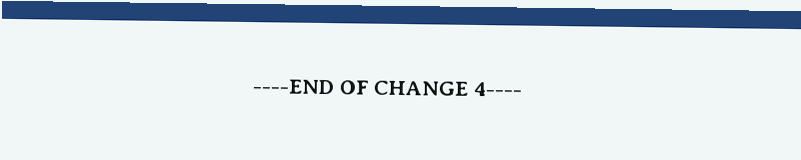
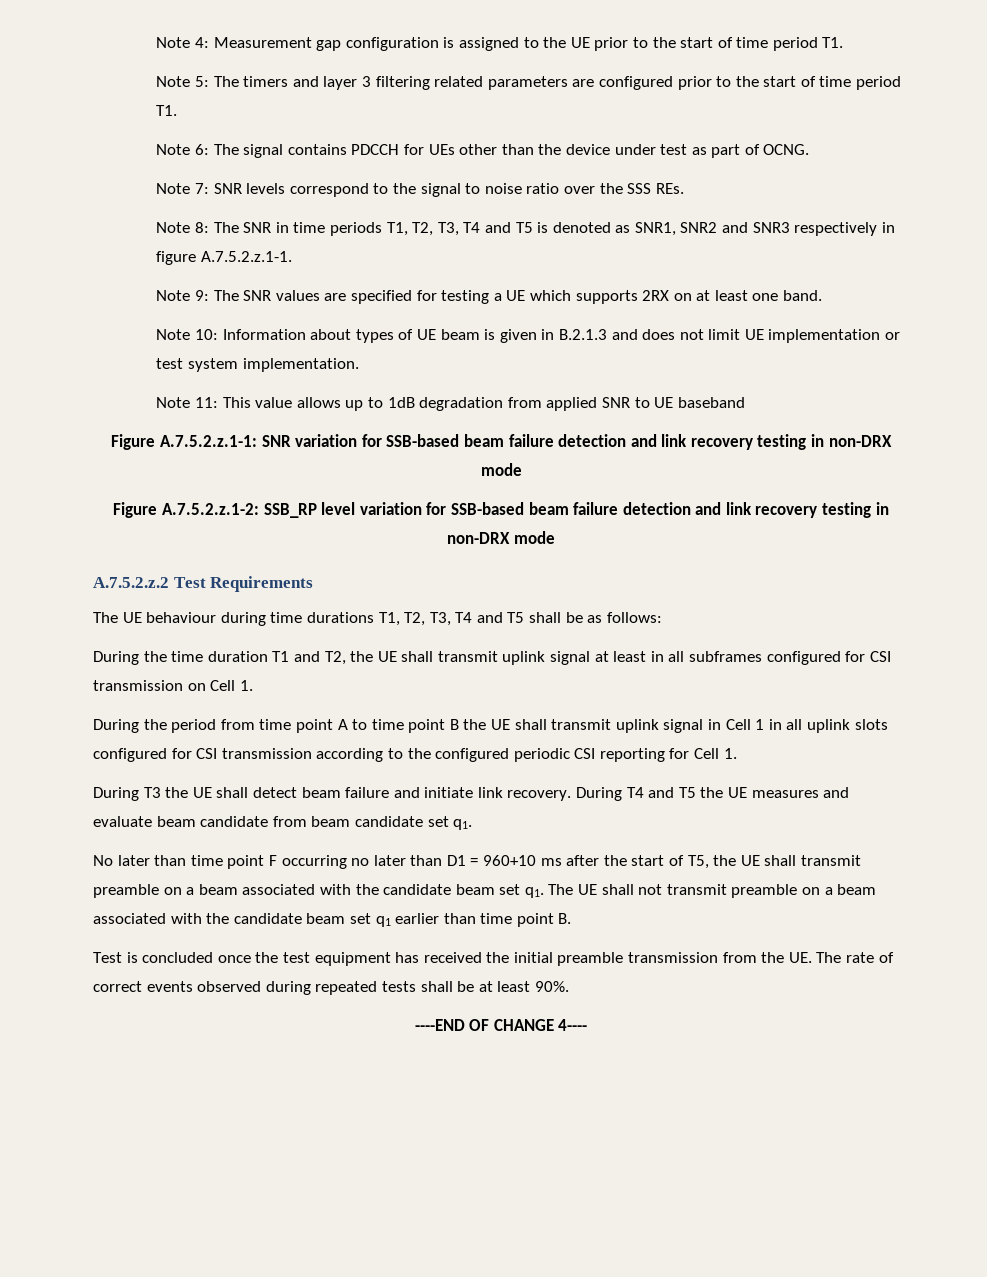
+ Note 4: Measurement gap configuration is assigned to the UE prior to the start of time period T1.
+ Note 5: The timers and layer 3 filtering related parameters are configured prior to the start of time period T1.
+ Note 6: The signal contains PDCCH for UEs other than the device under test as part of OCNG.
+ Note 7: SNR levels correspond to the signal to noise ratio over the SSS REs.
+ Note 8: The SNR in time periods T1, T2, T3, T4 and T5 is denoted as SNR1, SNR2 and SNR3 respectively in figure A.7.5.2.z.1-1.
+ Note 9: The SNR values are specified for testing a UE which supports 2RX on at least one band.
+ Note 10: Information about types of UE beam is given in B.2.1.3 and does not limit UE implementation or test system implementation.
+ Note 11: This value allows up to 1dB degradation from applied SNR to UE baseband
+ Figure A.7.5.2.z.1-1: SNR variation for SSB-based beam failure detection and link recovery testing in non-DRX mode
+ Figure A.7.5.2.z.1-2: SSB_RP level variation for SSB-based beam failure detection and link recovery testing in non-DRX mode
+ A.7.5.2.z.2 Test Requirements
+ The UE behaviour during time durations T1, T2, T3, T4 and T5 shall be as follows:
+ During the time duration T1 and T2, the UE shall transmit uplink signal at least in all subframes configured for CSI transmission on Cell 1.
+ During the period from time point A to time point B the UE shall transmit uplink signal in Cell 1 in all uplink slots configured for CSI transmission according to the configured periodic CSI reporting for Cell 1.
+ During T3 the UE shall detect beam failure and initiate link recovery. During T4 and T5 the UE measures and evaluate beam candidate from beam candidate set q1.
+ No later than time point F occurring no later than D1 = 960+10 ms after the start of T5, the UE shall transmit preamble on a beam associated with the candidate beam set q1. The UE shall not transmit preamble on a beam associated with the candidate beam set q1 earlier than time point B.
+ Test is concluded once the test equipment has received the initial preamble transmission from the UE. The rate of correct events observed during repeated tests shall be at least 90%.

